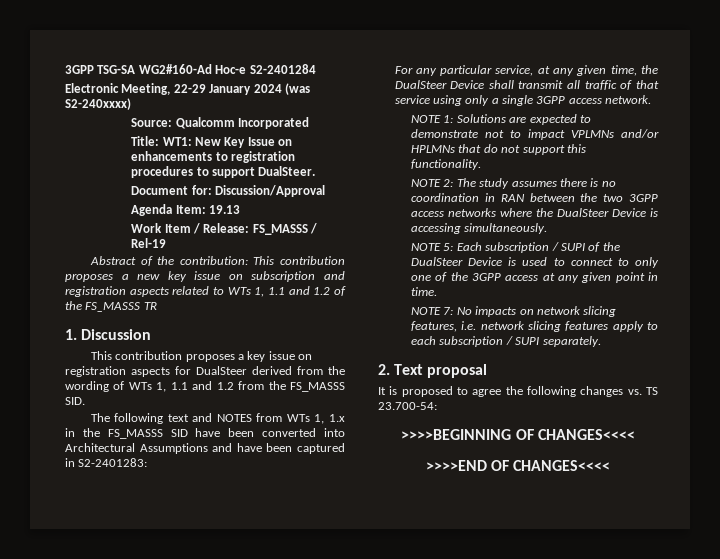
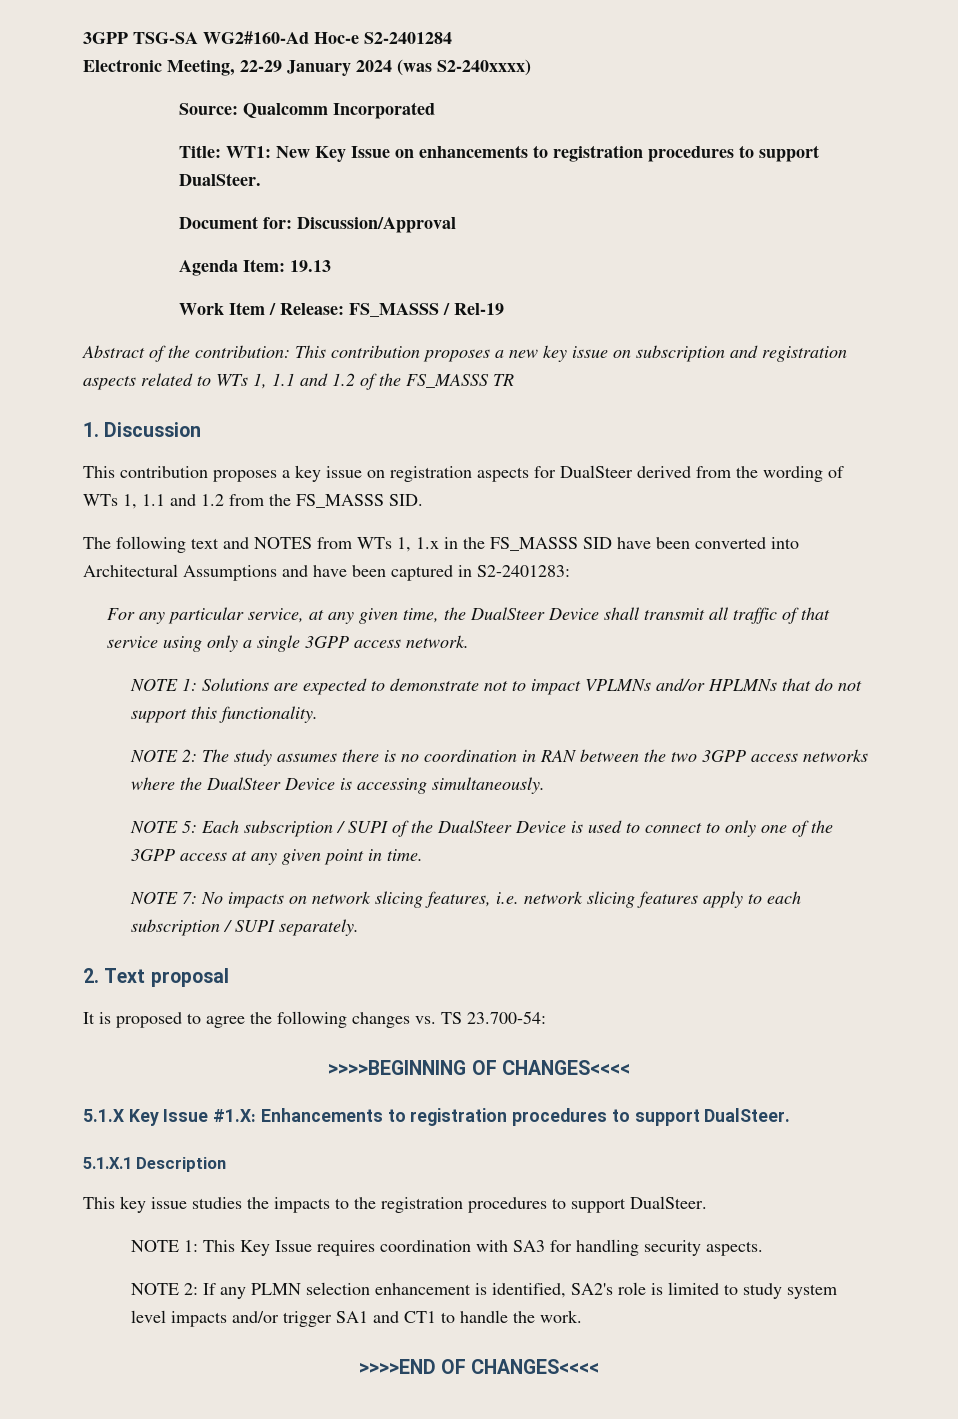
+ 5.1.X Key Issue #1.X: Enhancements to registration procedures to support DualSteer.
+ 5.1.X.1 Description
+ This key issue studies the impacts to the registration procedures to support DualSteer.
+ NOTE 1: This Key Issue requires coordination with SA3 for handling security aspects.
+ NOTE 2: If any PLMN selection enhancement is identified, SA2's role is limited to study system level impacts and/or trigger SA1 and CT1 to handle the work.

